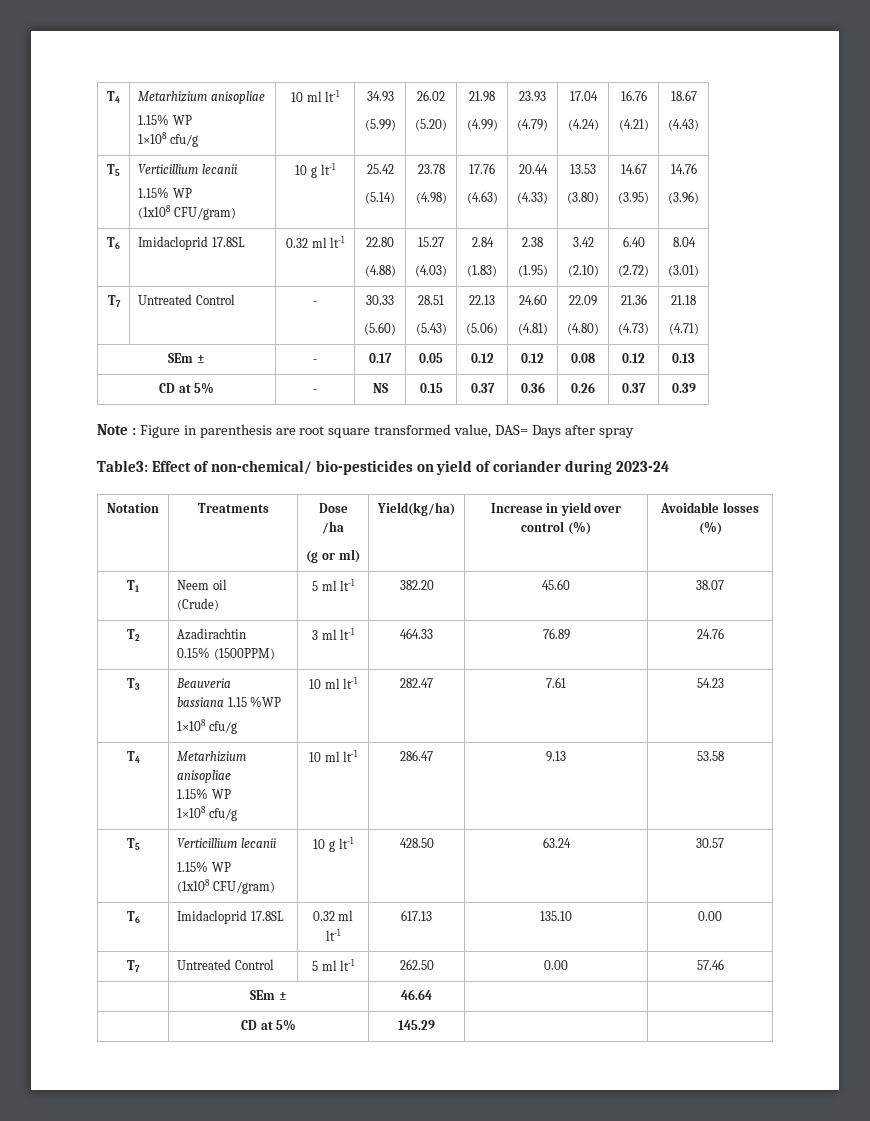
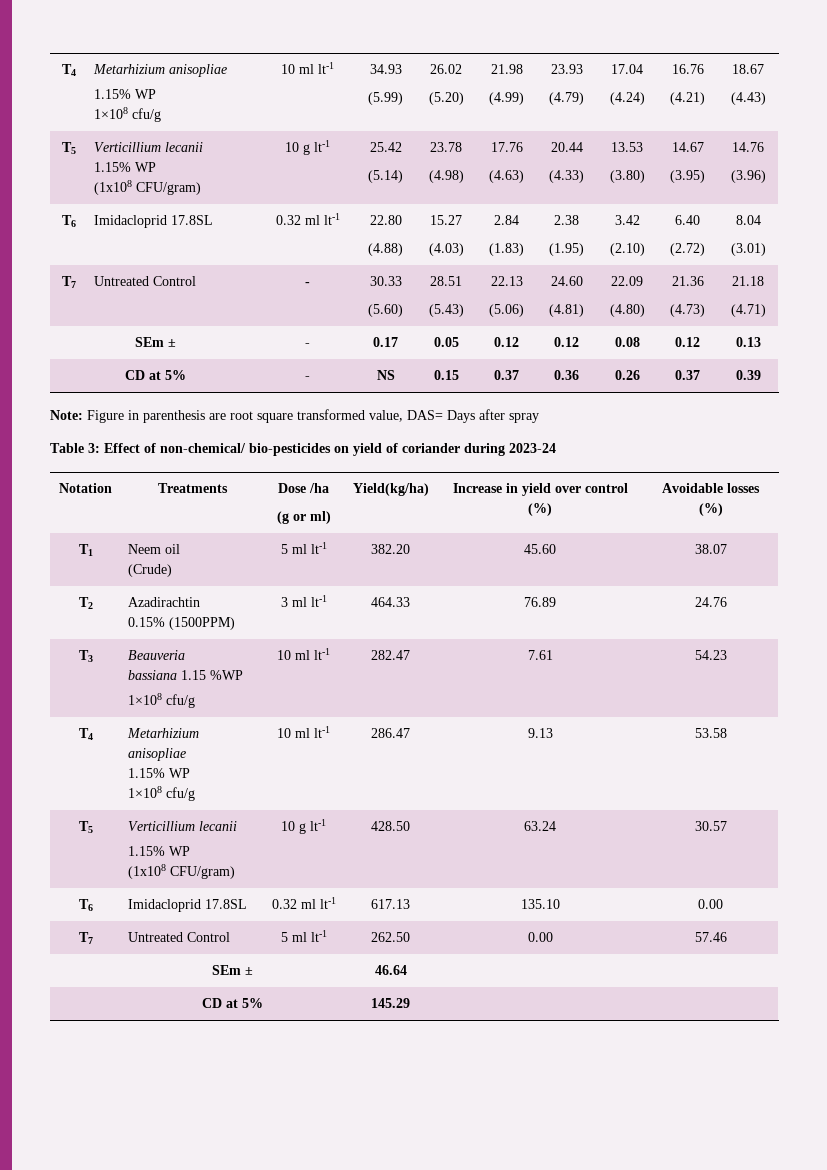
- Note : Figure in parenthesis are root square transformed value, DAS= Days after spray
+ Note: Figure in parenthesis are root square transformed value, DAS= Days after spray
- Table3: Effect of non-chemical/ bio-pesticides on yield of coriander during 2023-24
+ Table 3: Effect of non-chemical/ bio-pesticides on yield of coriander during 2023-24

